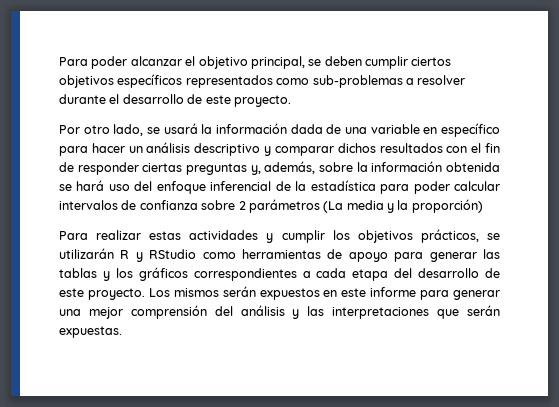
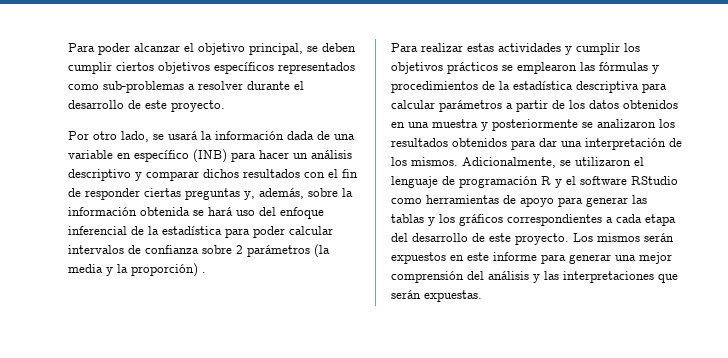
- Por otro lado, se usará la información dada de una variable en específico para hacer un análisis descriptivo y comparar dichos resultados con el fin de responder ciertas preguntas y, además, sobre la información obtenida se hará uso del enfoque inferencial de la estadística para poder calcular intervalos de confianza sobre 2 parámetros (La media y la proporción)
+ Por otro lado, se usará la información dada de una variable en específico (INB) para hacer un análisis descriptivo y comparar dichos resultados con el fin de responder ciertas preguntas y, además, sobre la información obtenida se hará uso del enfoque inferencial de la estadística para poder calcular intervalos de confianza sobre 2 parámetros (la media y la proporción) .
- Para realizar estas actividades y cumplir los objetivos prácticos, se utilizarán R y RStudio como herramientas de apoyo para generar las tablas y los gráficos correspondientes a cada etapa del desarrollo de este proyecto.
+ Para realizar estas actividades y cumplir los objetivos prácticos se emplearon las fórmulas y procedimientos de la estadística descriptiva para calcular parámetros a partir de los datos obtenidos en una muestra y posteriormente se analizaron los resultados obtenidos para dar una interpretación de los mismos. Adicionalmente, se utilizaron el lenguaje de programación R y el software RStudio como herramientas de apoyo para generar las tablas y los gráficos correspondientes a cada etapa del desarrollo de este proyecto.

